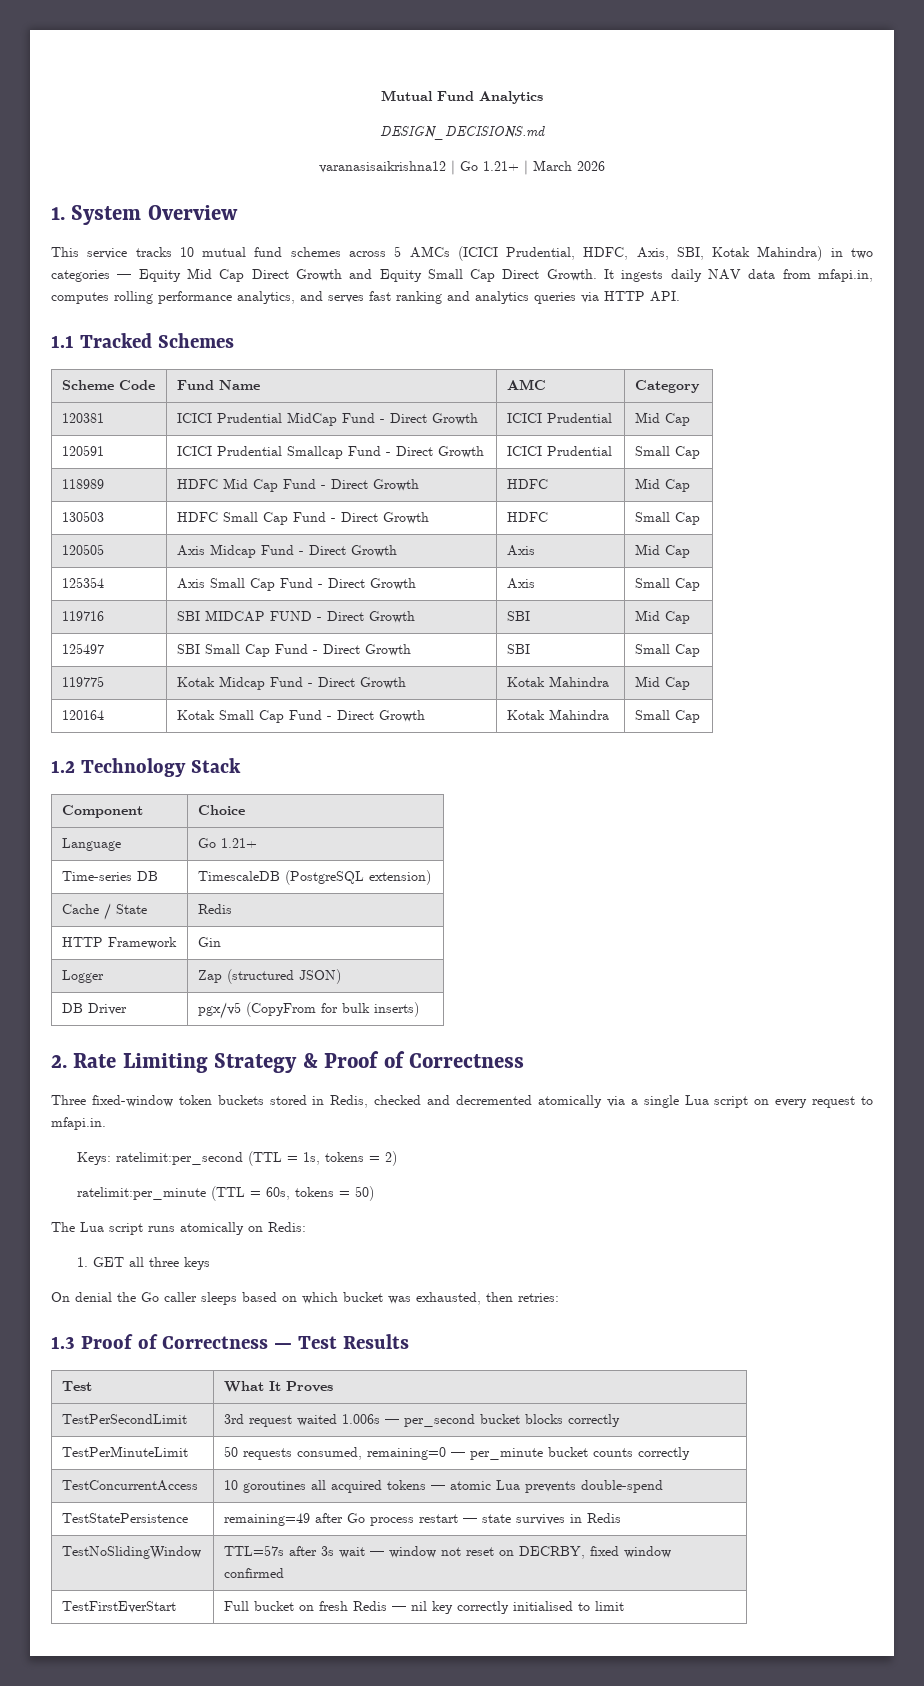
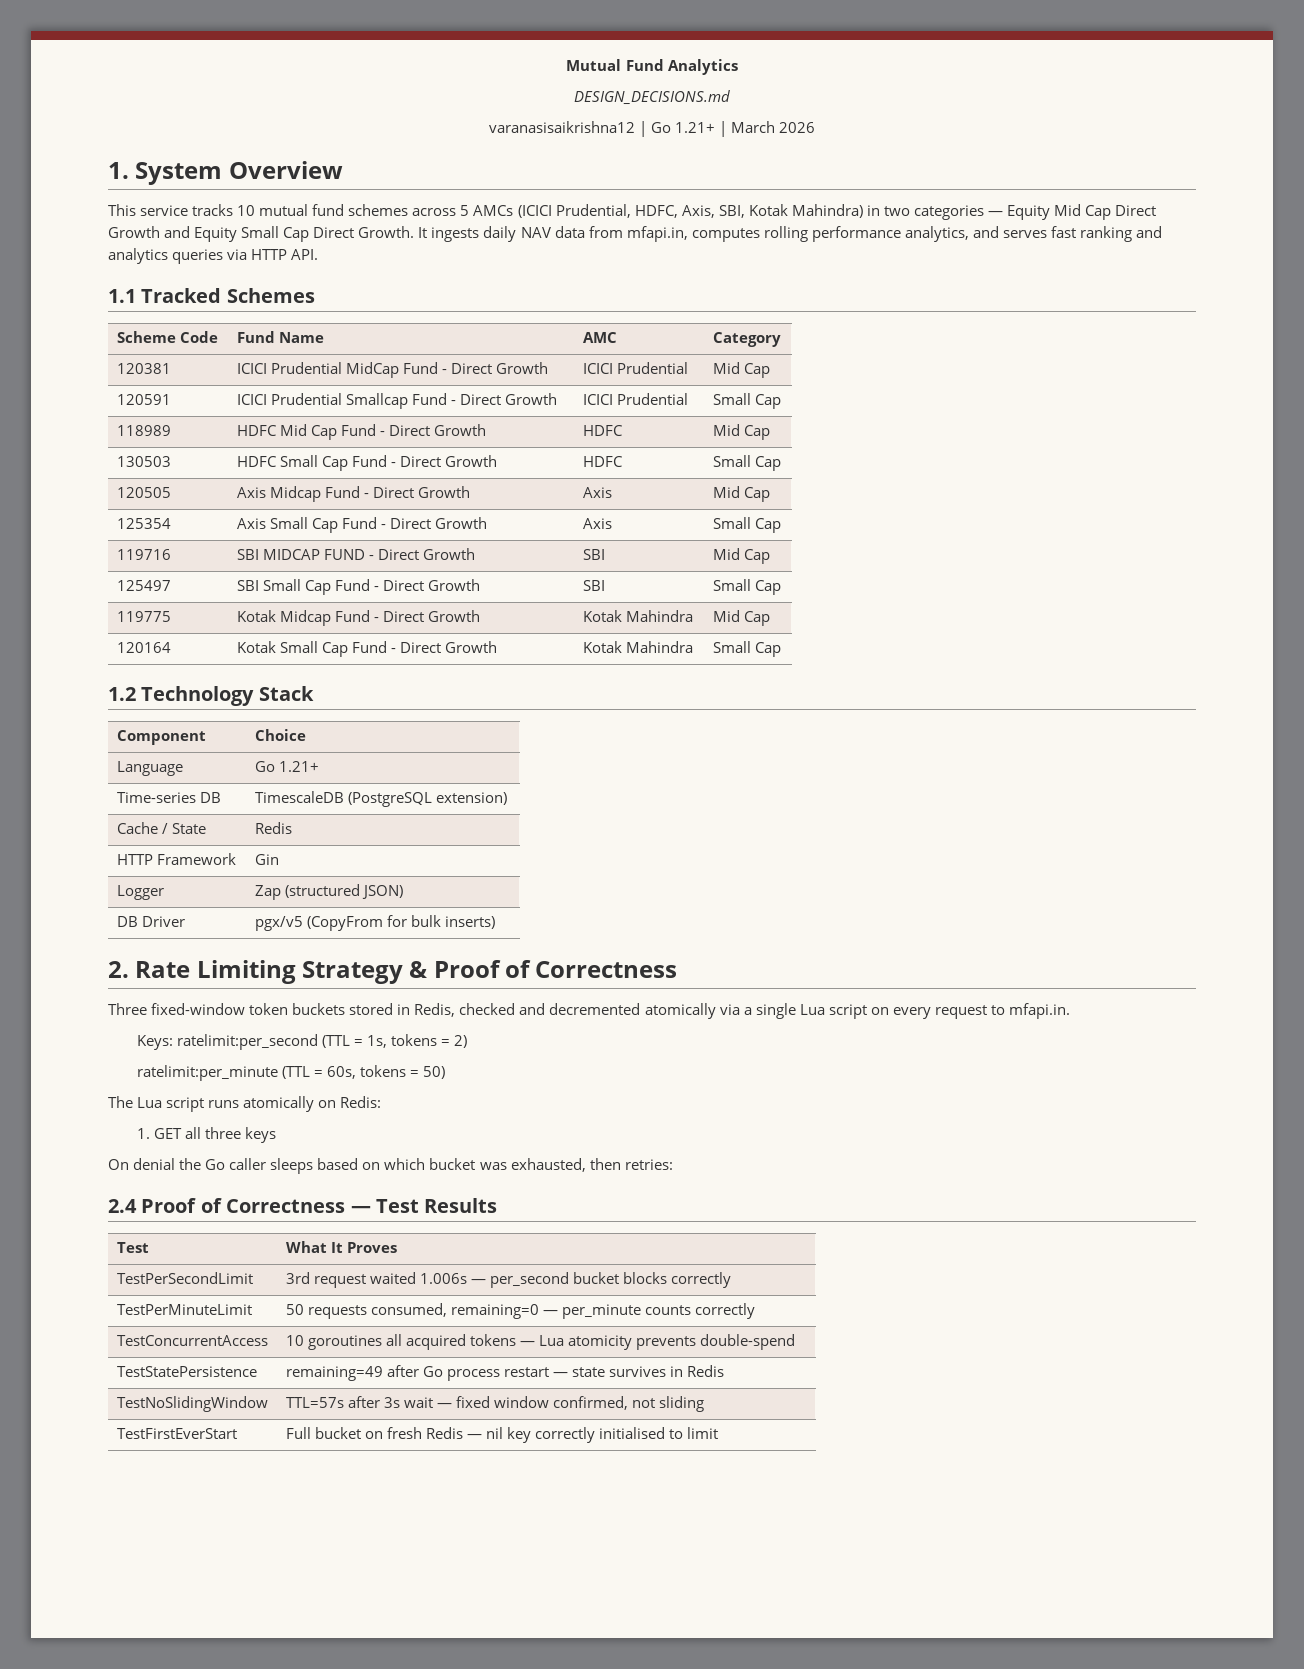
- 1.3 Proof of Correctness — Test Results
+ 2.4 Proof of Correctness — Test Results
- TestPerMinuteLimit | 50 requests consumed, remaining=0 — per_minute bucket counts correctly
+ TestPerMinuteLimit | 50 requests consumed, remaining=0 — per_minute counts correctly
- TestConcurrentAccess | 10 goroutines all acquired tokens — atomic Lua prevents double-spend
+ TestConcurrentAccess | 10 goroutines all acquired tokens — Lua atomicity prevents double-spend
- TestNoSlidingWindow | TTL=57s after 3s wait — window not reset on DECRBY, fixed window confirmed
+ TestNoSlidingWindow | TTL=57s after 3s wait — fixed window confirmed, not sliding

